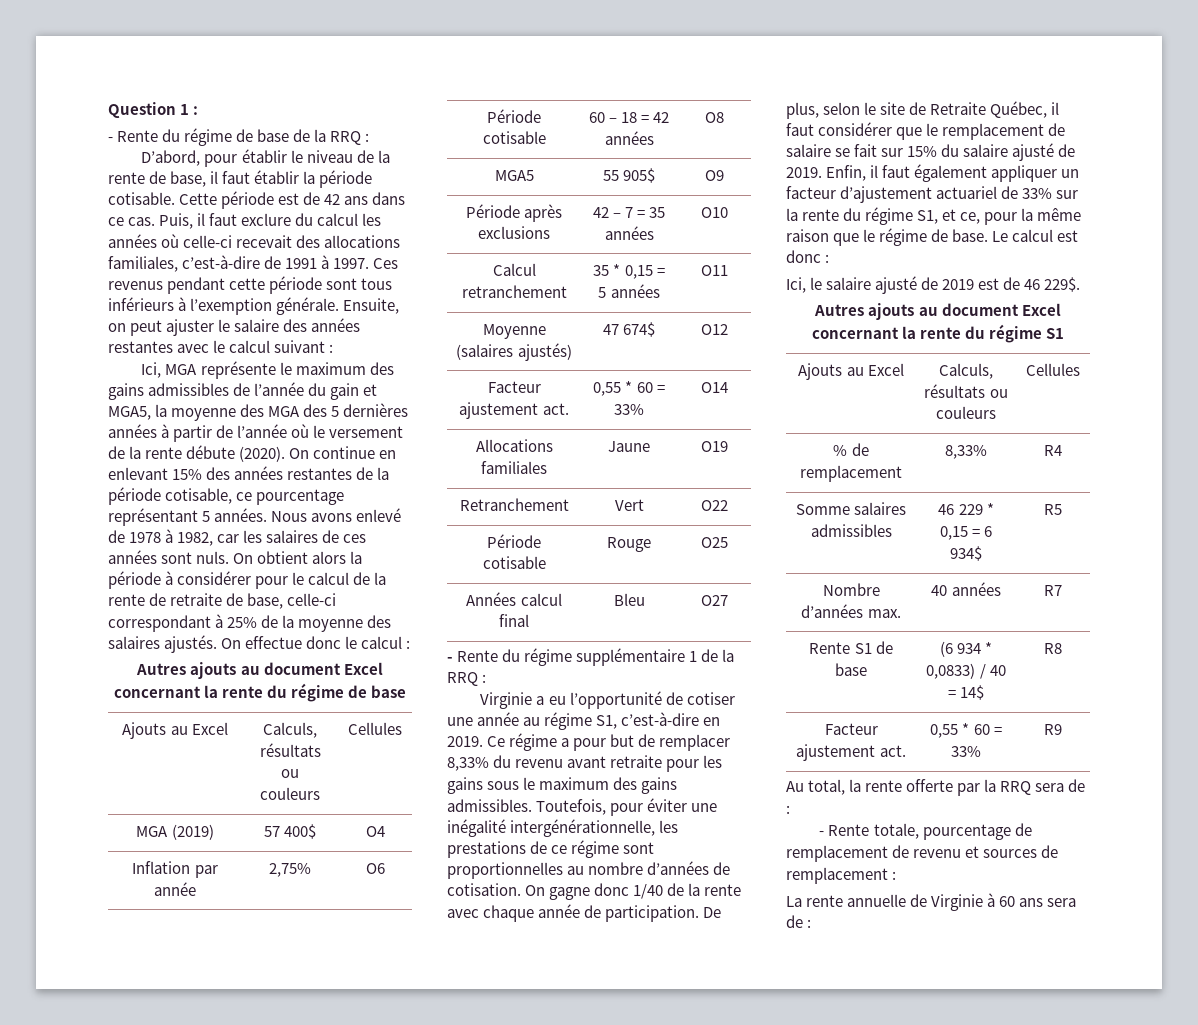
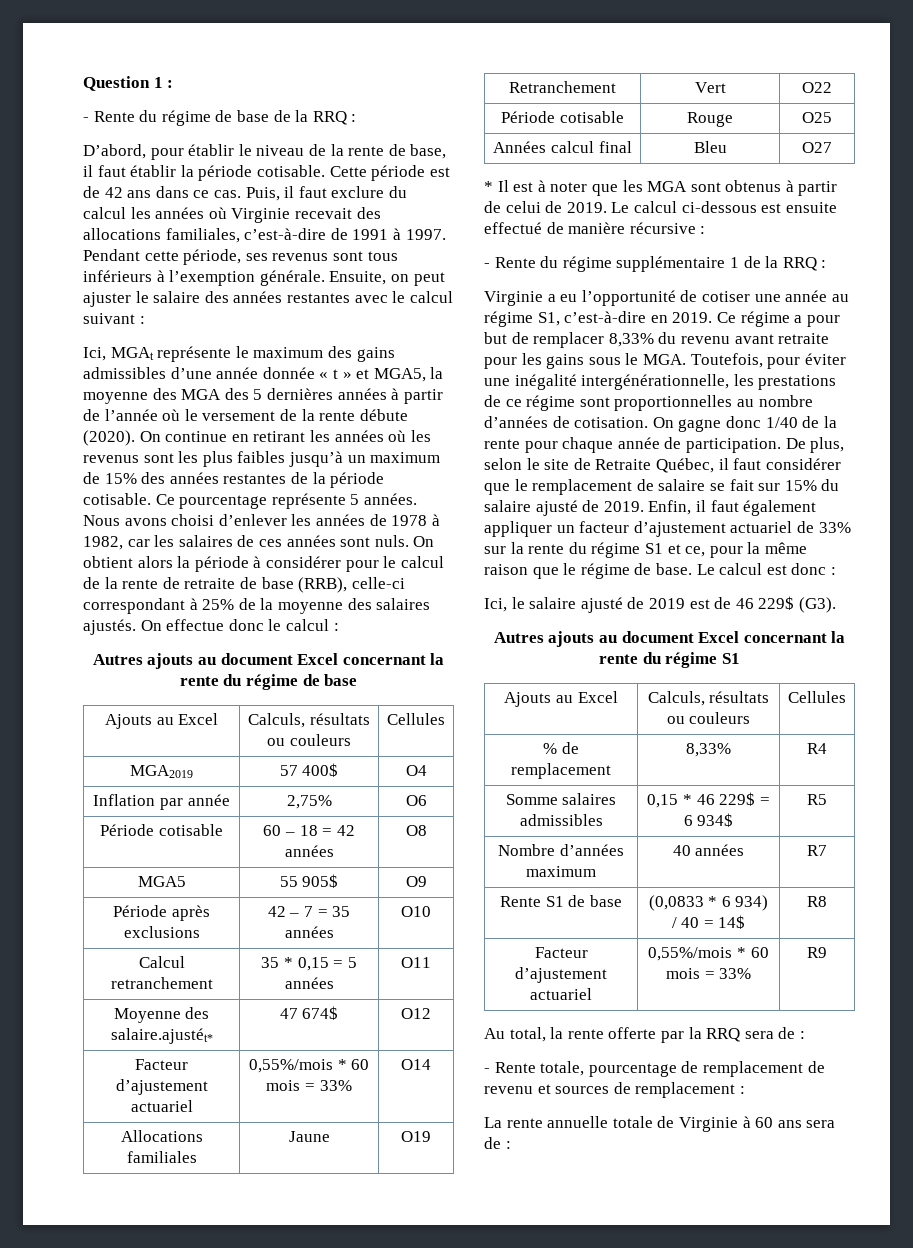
- Puis, il faut exclure du calcul les années où celle-ci recevait des allocations familiales, c’est-à-dire de 1991 à 1997.
+ Puis, il faut exclure du calcul les années où Virginie recevait des allocations familiales, c’est-à-dire de 1991 à 1997.
- Ces revenus pendant cette période sont tous inférieurs à l’exemption générale.
+ Pendant cette période, ses revenus sont tous inférieurs à l’exemption générale.
- Ici, MGA représente le maximum des gains admissibles de l’année du gain et MGA5, la moyenne des MGA des 5 dernières années à partir de l’année où le versement de la rente débute (2020).
+ Ici, MGAt représente le maximum des gains admissibles d’une année donnée « t » et MGA5, la moyenne des MGA des 5 dernières années à partir de l’année où le versement de la rente débute (2020).
- On continue en enlevant 15% des années restantes de la période cotisable, ce pourcentage représentant 5 années. Nous avons enlevé de 1978 à 1982, car les salaires de ces années sont nuls.
+ On continue en retirant les années où les revenus sont les plus faibles jusqu’à un maximum de 15% des années restantes de la période cotisable. Ce pourcentage représente 5 années. Nous avons choisi d’enlever les années de 1978 à 1982, car les salaires de ces années sont nuls.
- On obtient alors la période à considérer pour le calcul de la rente de retraite de base, celle-ci correspondant à 25% de la moyenne des salaires ajustés.
+ On obtient alors la période à considérer pour le calcul de la rente de retraite de base (RRB), celle-ci correspondant à 25% de la moyenne des salaires ajustés.
- MGA (2019) | 57 400$ | O4
+ MGA2019 | 57 400$ | O4
- Moyenne (salaires ajustés) | 47 674$ | O12
+ Moyenne des salaire.ajustét* | 47 674$ | O12
- Facteur ajustement act. | 0,55 * 60 = 33% | O14
+ Facteur d’ajustement actuariel | 0,55%/mois * 60 mois = 33% | O14
+ * Il est à noter que les MGA sont obtenus à partir de celui de 2019. Le calcul ci-dessous est ensuite effectué de manière récursive :
- Ce régime a pour but de remplacer 8,33% du revenu avant retraite pour les gains sous le maximum des gains admissibles. Toutefois, pour éviter une inégalité intergénérationnelle, les prestations de ce régime sont proportionnelles au nombre d’années de cotisation.
+ Ce régime a pour but de remplacer 8,33% du revenu avant retraite pour les gains sous le MGA. Toutefois, pour éviter une inégalité intergénérationnelle, les prestations de ce régime sont proportionnelles au nombre d’années de cotisation.
- On gagne donc 1/40 de la rente avec chaque année de participation.
+ On gagne donc 1/40 de la rente pour chaque année de participation.
- Enfin, il faut également appliquer un facteur d’ajustement actuariel de 33% sur la rente du régime S1, et ce, pour la même raison que le régime de base.
+ Enfin, il faut également appliquer un facteur d’ajustement actuariel de 33% sur la rente du régime S1 et ce, pour la même raison que le régime de base.
- Ici, le salaire ajusté de 2019 est de 46 229$.
+ Ici, le salaire ajusté de 2019 est de 46 229$ (G3).
- Somme salaires admissibles | 46 229 * 0,15 = 6 934$ | R5
+ Somme salaires admissibles | 0,15 * 46 229$ = 6 934$ | R5
- Nombre d’années max. | 40 années | R7
+ Nombre d’années maximum | 40 années | R7
- Rente S1 de base | (6 934 * 0,0833) / 40 = 14$ | R8
+ Rente S1 de base | (0,0833 * 6 934) / 40 = 14$ | R8
- Facteur ajustement act. | 0,55 * 60 = 33% | R9
+ Facteur d’ajustement actuariel | 0,55%/mois * 60 mois = 33% | R9
- La rente annuelle de Virginie à 60 ans sera de :
+ La rente annuelle totale de Virginie à 60 ans sera de :

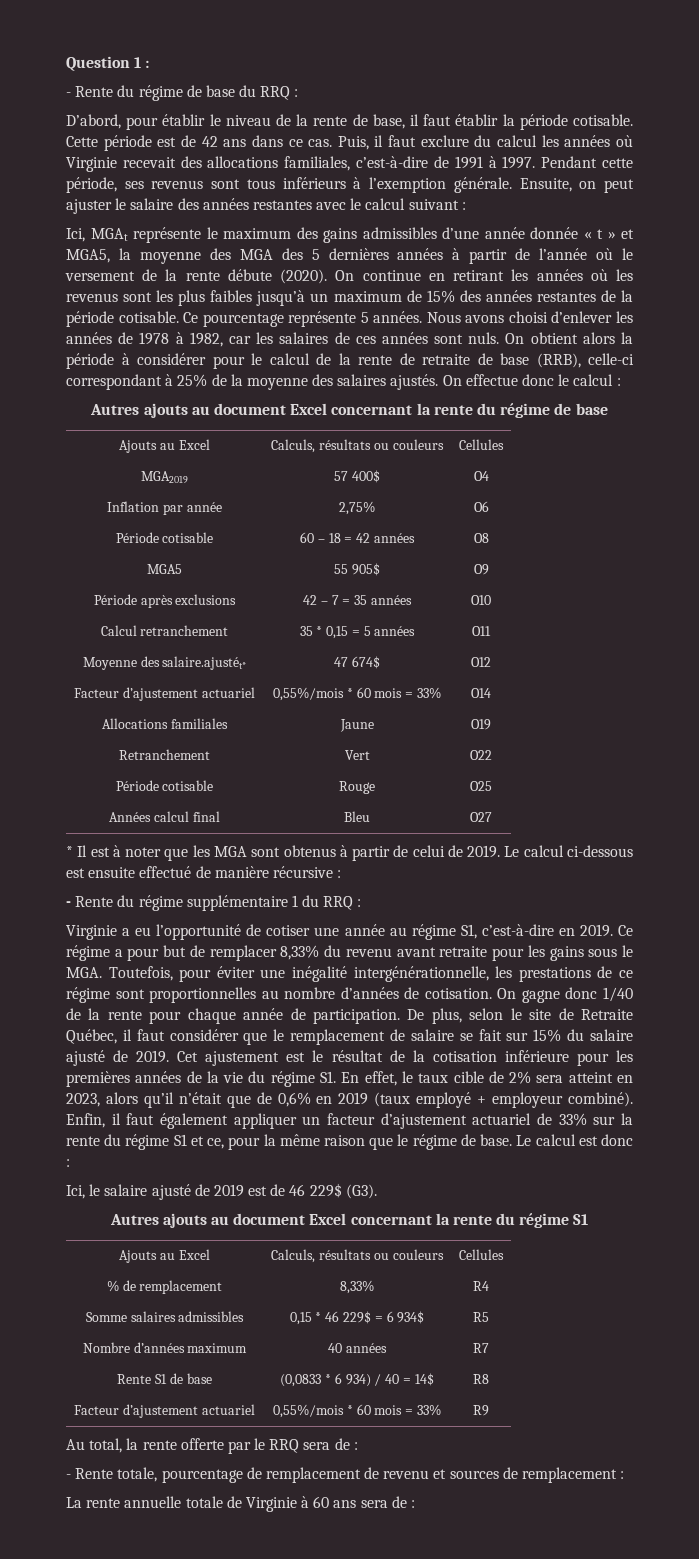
- - Rente du régime de base de la RRQ :
+ - Rente du régime de base du RRQ :
- - Rente du régime supplémentaire 1 de la RRQ :
+ - Rente du régime supplémentaire 1 du RRQ :
+ Cet ajustement est le résultat de la cotisation inférieure pour les premières années de la vie du régime S1. En effet, le taux cible de 2% sera atteint en 2023, alors qu’il n’était que de 0,6% en 2019 (taux employé + employeur combiné).
- Au total, la rente offerte par la RRQ sera de :
+ Au total, la rente offerte par le RRQ sera de :

